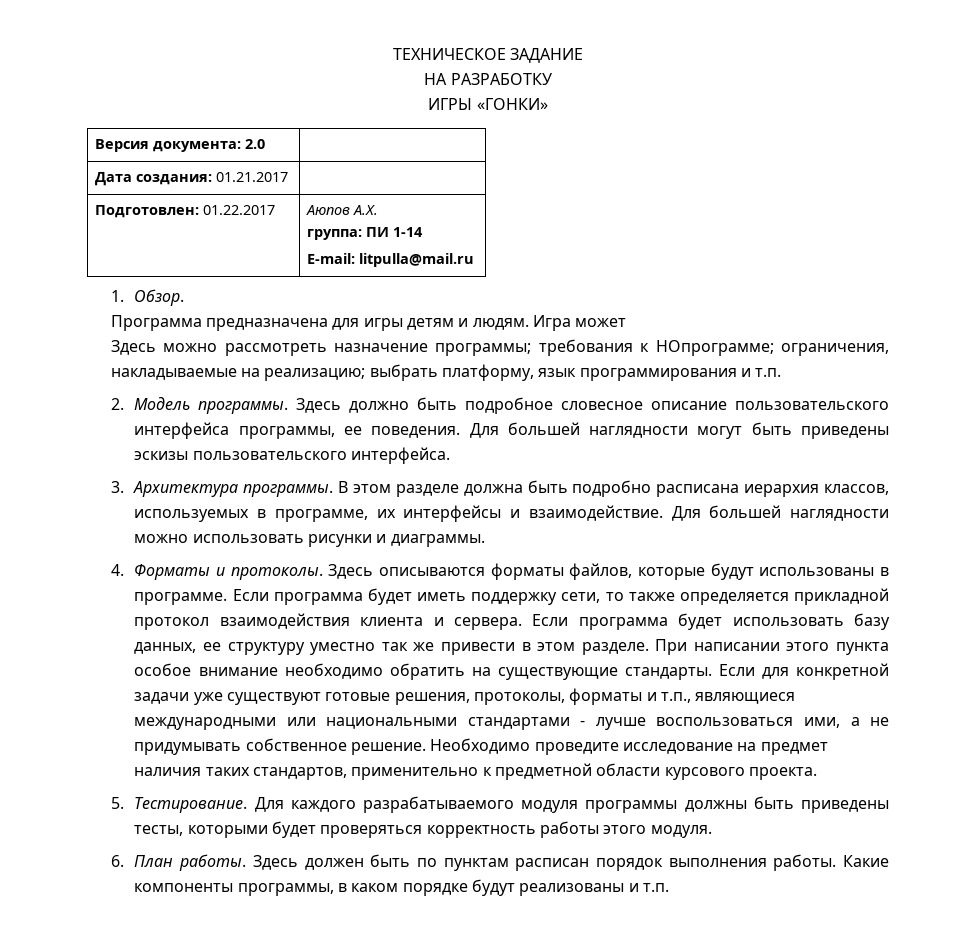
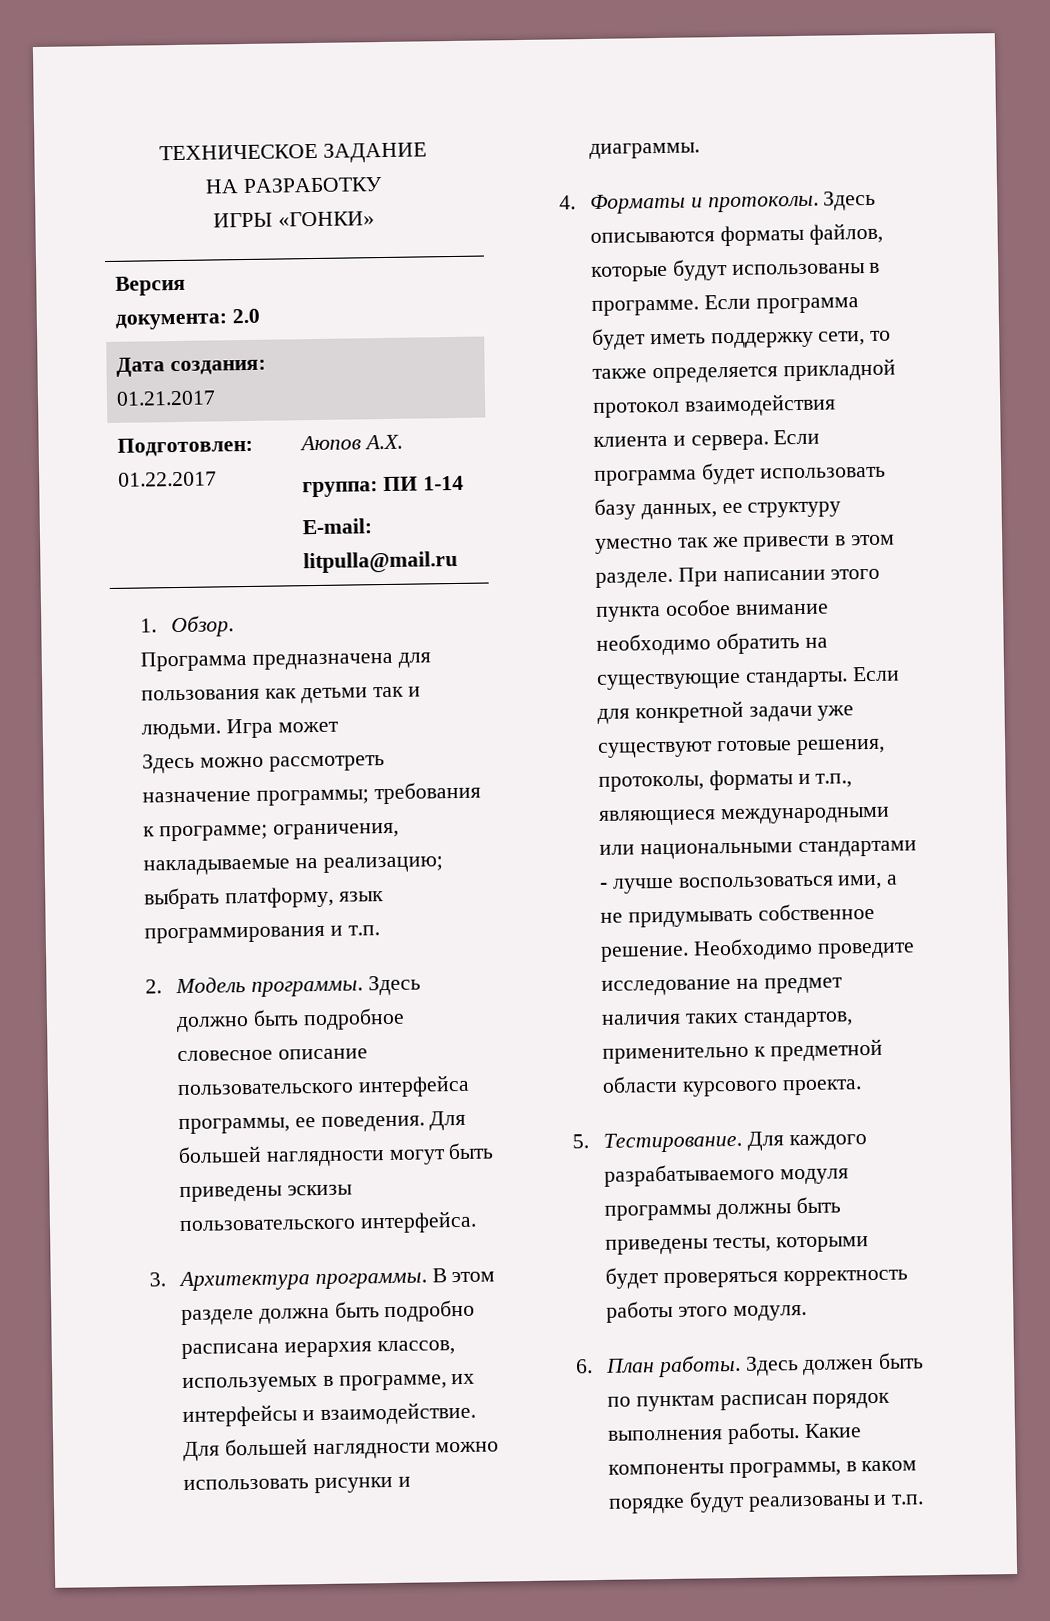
- Программа предназначена для игры детям и людям.
+ Программа предназначена для пользования как детьми так и людьми.
- Здесь можно рассмотреть назначение программы; требования к НОпрограмме; ограничения, накладываемые на реализацию; выбрать платформу, язык программирования и т.п.
+ Здесь можно рассмотреть назначение программы; требования к программе; ограничения, накладываемые на реализацию; выбрать платформу, язык программирования и т.п.

